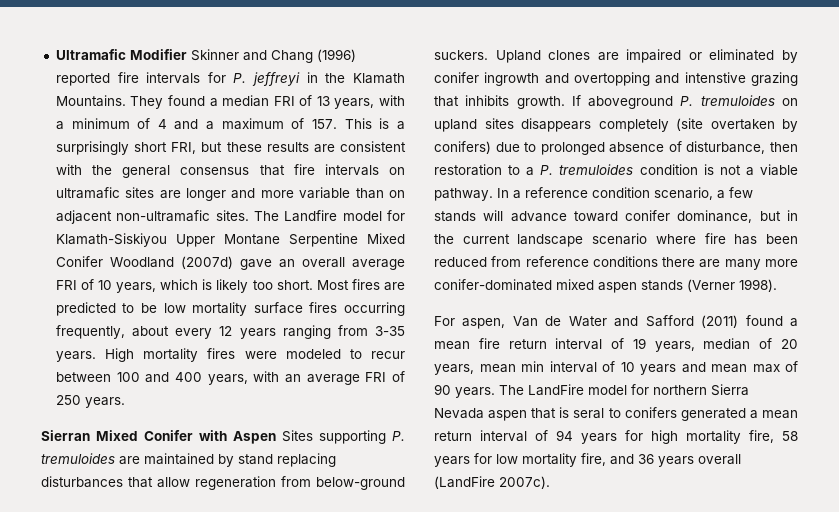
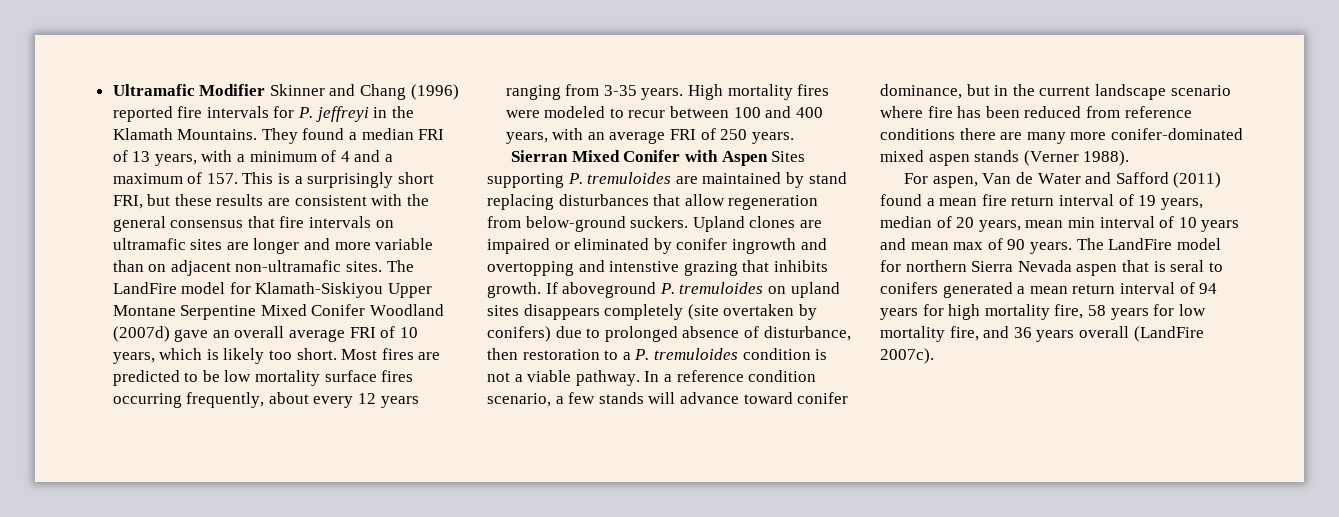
- The Landfire model for Klamath-Siskiyou Upper Montane Serpentine Mixed Conifer Woodland (2007d) gave an overall average FRI of 10 years, which is likely too short.
+ The LandFire model for Klamath-Siskiyou Upper Montane Serpentine Mixed Conifer Woodland (2007d) gave an overall average FRI of 10 years, which is likely too short.
- In a reference condition scenario, a few stands will advance toward conifer dominance, but in the current landscape scenario where fire has been reduced from reference conditions there are many more conifer-dominated mixed aspen stands (Verner 1998).
+ In a reference condition scenario, a few stands will advance toward conifer dominance, but in the current landscape scenario where fire has been reduced from reference conditions there are many more conifer-dominated mixed aspen stands (Verner 1988).

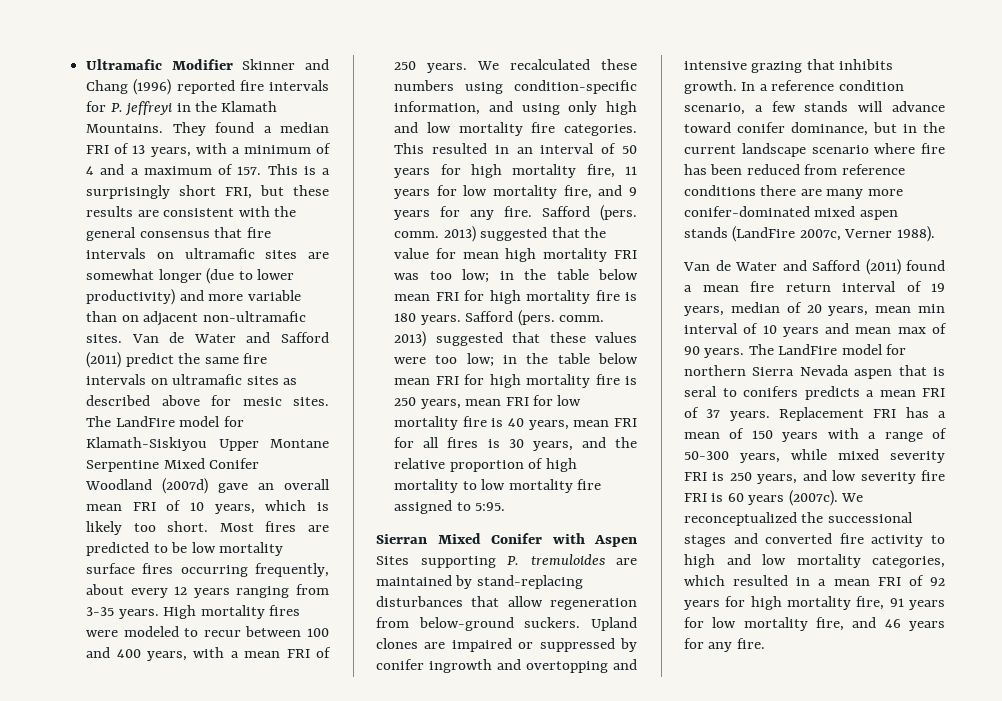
- They found a median FRI of 13 years, with a minimum of 4 and a maximum of 157. This is a surprisingly short FRI, but these results are consistent with the general consensus that fire intervals on ultramafic sites are longer and more variable than on adjacent non-ultramafic sites.
+ They found a median FRI of 13 years, with a minimum of 4 and a maximum of 157. This is a surprisingly short FRI, but these results are consistent with the general consensus that fire intervals on ultramafic sites are somewhat longer (due to lower productivity) and more variable than on adjacent non-ultramafic sites.
+ Van de Water and Safford (2011) predict the same fire intervals on ultramafic sites as described above for mesic sites.
- The LandFire model for Klamath-Siskiyou Upper Montane Serpentine Mixed Conifer Woodland (2007d) gave an overall average FRI of 10 years, which is likely too short.
+ The LandFire model for Klamath-Siskiyou Upper Montane Serpentine Mixed Conifer Woodland (2007d) gave an overall mean FRI of 10 years, which is likely too short.
- High mortality fires were modeled to recur between 100 and 400 years, with an average FRI of 250 years.
+ High mortality fires were modeled to recur between 100 and 400 years, with a mean FRI of 250 years. We recalculated these numbers using condition-specific information, and using only high and low mortality fire categories. This resulted in an interval of 50 years for high mortality fire, 11 years for low mortality fire, and 9 years for any fire. Safford (pers. comm. 2013) suggested that the value for mean high mortality FRI was too low; in the table below mean FRI for high mortality fire is 180 years. Safford (pers. comm. 2013) suggested that these values were too low; in the table below mean FRI for high mortality fire is 250 years, mean FRI for low mortality fire is 40 years, mean FRI for all fires is 30 years, and the relative proportion of high mortality to low mortality fire assigned to 5:95.
- Sierran Mixed Conifer with Aspen Sites supporting P. tremuloides are maintained by stand replacing disturbances that allow regeneration from below-ground suckers.
+ Sierran Mixed Conifer with Aspen Sites supporting P. tremuloides are maintained by stand-replacing disturbances that allow regeneration from below-ground suckers.
- Upland clones are impaired or eliminated by conifer ingrowth and overtopping and intenstive grazing that inhibits growth.
+ Upland clones are impaired or suppressed by conifer ingrowth and overtopping and intensive grazing that inhibits growth.
- If aboveground P. tremuloides on upland sites disappears completely (site overtaken by conifers) due to prolonged absence of disturbance, then restoration to a P. tremuloides condition is not a viable pathway.
- In a reference condition scenario, a few stands will advance toward conifer dominance, but in the current landscape scenario where fire has been reduced from reference conditions there are many more conifer-dominated mixed aspen stands (Verner 1988).
+ In a reference condition scenario, a few stands will advance toward conifer dominance, but in the current landscape scenario where fire has been reduced from reference conditions there are many more conifer-dominated mixed aspen stands (LandFire 2007c, Verner 1988).
- For aspen, Van de Water and Safford (2011) found a mean fire return interval of 19 years, median of 20 years, mean min interval of 10 years and mean max of 90 years.
+ Van de Water and Safford (2011) found a mean fire return interval of 19 years, median of 20 years, mean min interval of 10 years and mean max of 90 years.
- The LandFire model for northern Sierra Nevada aspen that is seral to conifers generated a mean return interval of 94 years for high mortality fire, 58 years for low mortality fire, and 36 years overall (LandFire 2007c).
+ The LandFire model for northern Sierra Nevada aspen that is seral to conifers predicts a mean FRI of 37 years. Replacement FRI has a mean of 150 years with a range of 50-300 years, while mixed severity FRI is 250 years, and low severity fire FRI is 60 years (2007c). We reconceptualized the successional stages and converted fire activity to high and low mortality categories, which resulted in a mean FRI of 92 years for high mortality fire, 91 years for low mortality fire, and 46 years for any fire.

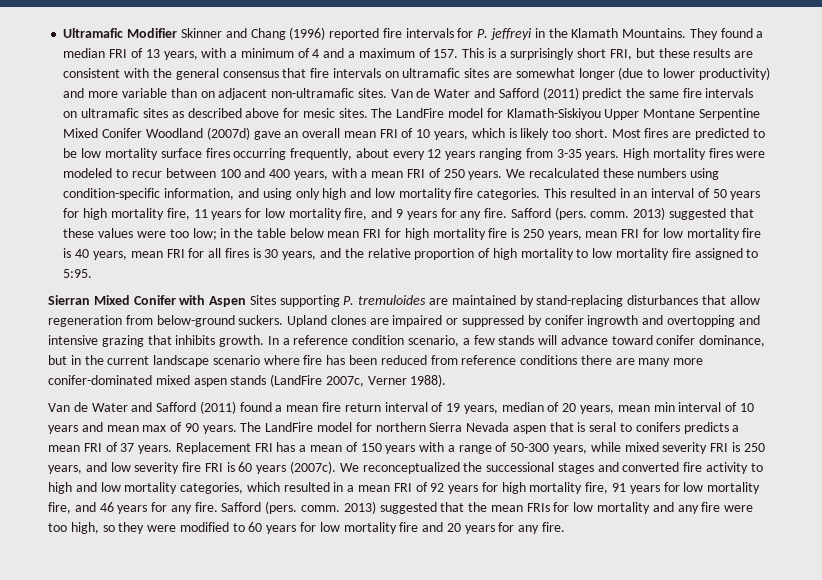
- 2013) suggested that the value for mean high mortality FRI was too low; in the table below mean FRI for high mortality fire is 180 years. Safford (pers. comm. 2013) suggested that these values were too low; in the table below mean FRI for high mortality fire is 250 years, mean FRI for low mortality fire is 40 years, mean FRI for all fires is 30 years, and the relative proportion of high mortality to low mortality fire assigned to 5:95.
+ 2013) suggested that these values were too low; in the table below mean FRI for high mortality fire is 250 years, mean FRI for low mortality fire is 40 years, mean FRI for all fires is 30 years, and the relative proportion of high mortality to low mortality fire assigned to 5:95.
+ Safford (pers. comm. 2013) suggested that the mean FRIs for low mortality and any fire were too high, so they were modified to 60 years for low mortality fire and 20 years for any fire.

